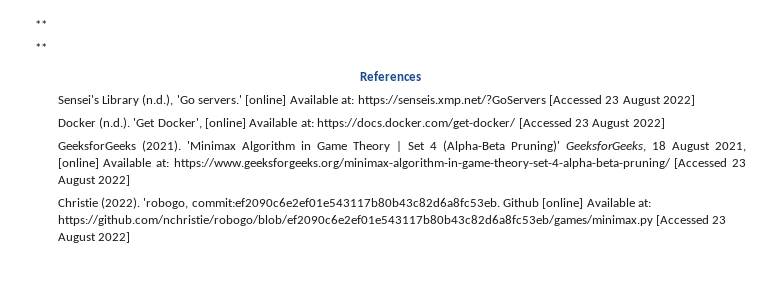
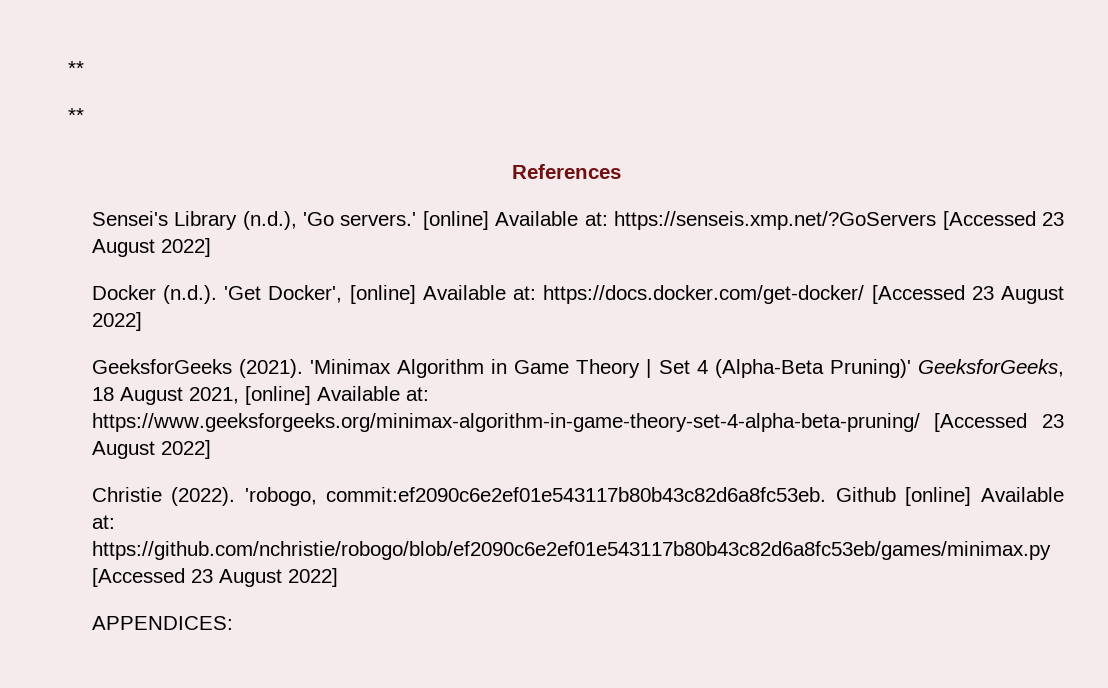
+ APPENDICES:

